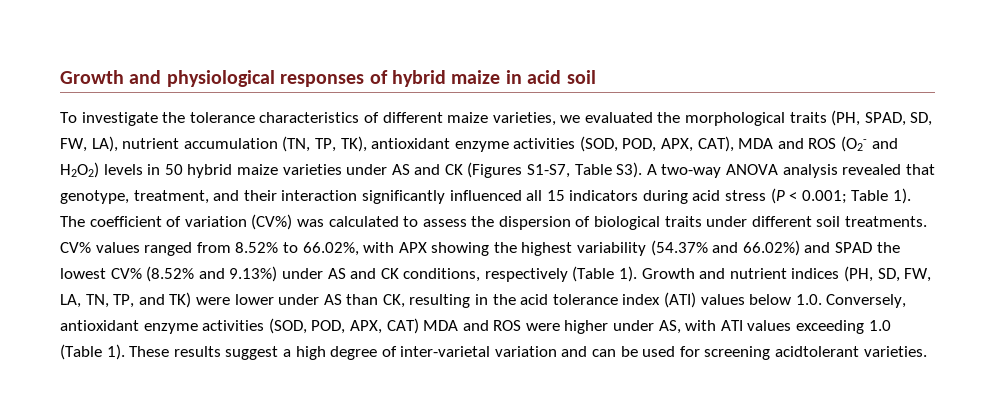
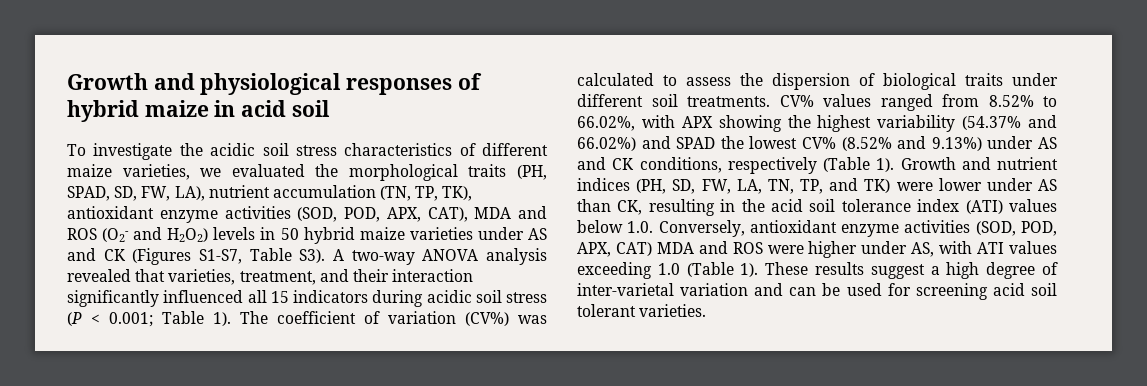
- To investigate the tolerance characteristics of different maize varieties, we evaluated the morphological traits (PH, SPAD, SD, FW, LA), nutrient accumulation (TN, TP, TK), antioxidant enzyme activities (SOD, POD, APX, CAT), MDA and ROS (O2- and H2O2) levels in 50 hybrid maize varieties under AS and CK (Figures S1-S7, Table S3). A two-way ANOVA analysis revealed that genotype, treatment, and their interaction significantly influenced all 15 indicators during acid stress (P < 0.001;
+ To investigate the acidic soil stress characteristics of different maize varieties, we evaluated the morphological traits (PH, SPAD, SD, FW, LA), nutrient accumulation (TN, TP, TK), antioxidant enzyme activities (SOD, POD, APX, CAT), MDA and ROS (O2- and H2O2) levels in 50 hybrid maize varieties under AS and CK (Figures S1-S7, Table S3). A two-way ANOVA analysis revealed that varieties, treatment, and their interaction significantly influenced all 15 indicators during acidic soil stress (P < 0.001;
- Growth and nutrient indices (PH, SD, FW, LA, TN, TP, and TK) were lower under AS than CK, resulting in the acid tolerance index (ATI) values below 1.0. Conversely, antioxidant enzyme activities (SOD, POD, APX, CAT) MDA and ROS were higher under AS, with ATI values exceeding 1.0 (Table 1).
+ Growth and nutrient indices (PH, SD, FW, LA, TN, TP, and TK) were lower under AS than CK, resulting in the acid soil tolerance index (ATI) values below 1.0. Conversely, antioxidant enzyme activities (SOD, POD, APX, CAT) MDA and ROS were higher under AS, with ATI values exceeding 1.0 (Table 1).
- These results suggest a high degree of inter-varietal variation and can be used for screening acidtolerant varieties.
+ These results suggest a high degree of inter-varietal variation and can be used for screening acid soil tolerant varieties.

